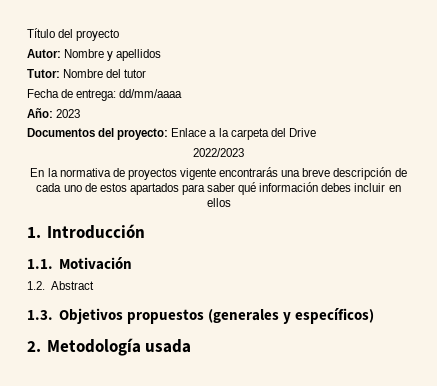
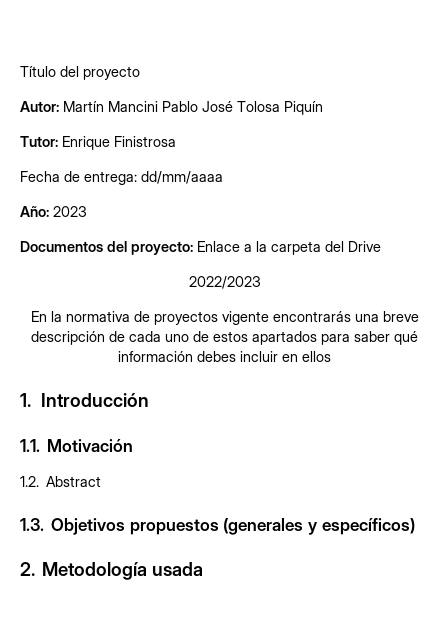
- Autor: Nombre y apellidos
- Tutor: Nombre del tutor
+ Autor: Martín Mancini Pablo José Tolosa Piquín
+ Tutor: Enrique Finistrosa

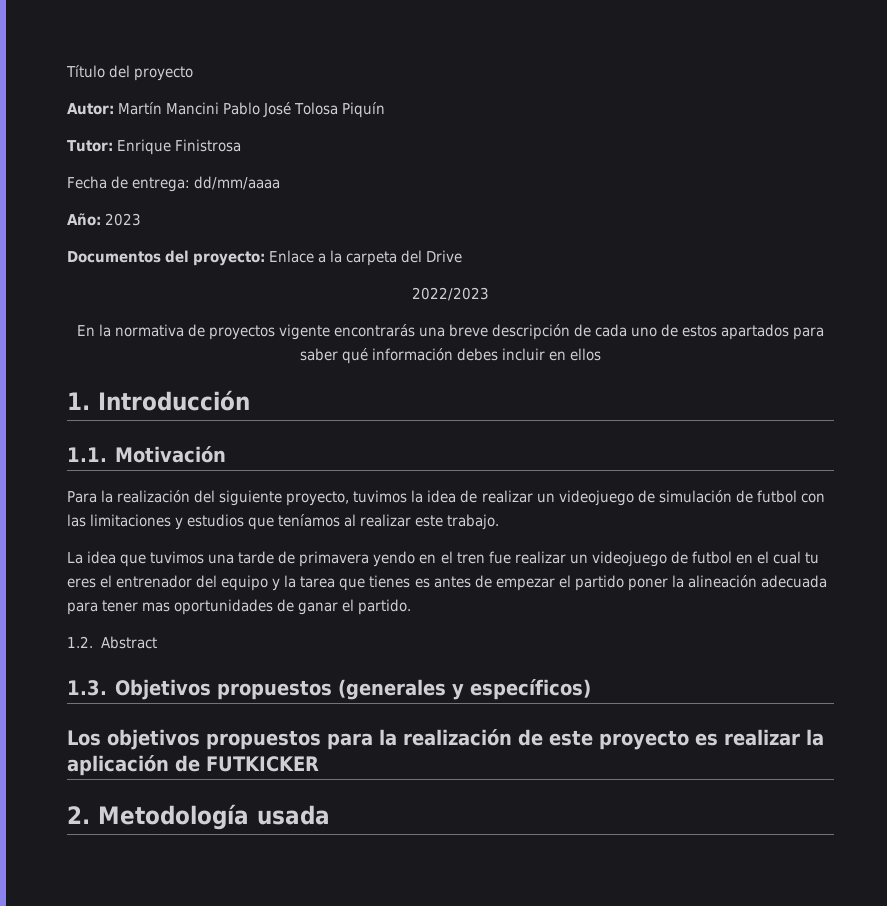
+ Para la realización del siguiente proyecto, tuvimos la idea de realizar un videojuego de simulación de futbol con las limitaciones y estudios que teníamos al realizar este trabajo.
+ La idea que tuvimos una tarde de primavera yendo en el tren fue realizar un videojuego de futbol en el cual tu eres el entrenador del equipo y la tarea que tienes es antes de empezar el partido poner la alineación adecuada para tener mas oportunidades de ganar el partido.
+ Los objetivos propuestos para la realización de este proyecto es realizar la aplicación de FUTKICKER

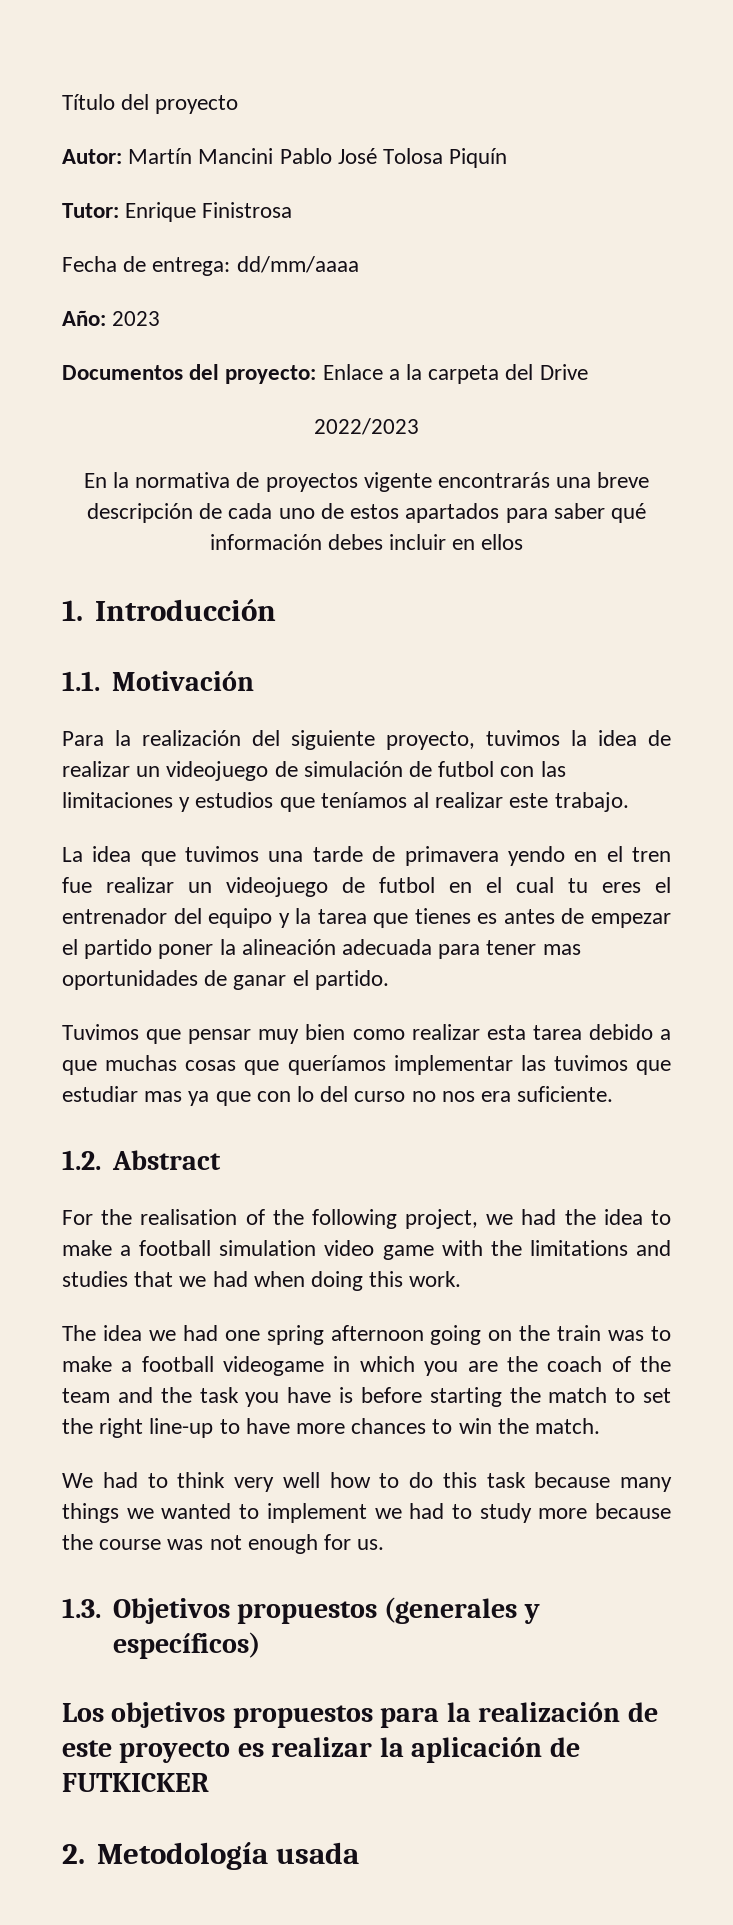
+ Tuvimos que pensar muy bien como realizar esta tarea debido a que muchas cosas que queríamos implementar las tuvimos que estudiar mas ya que con lo del curso no nos era suficiente.
  1.2. Abstract
+ For the realisation of the following project, we had the idea to make a football simulation video game with the limitations and studies that we had when doing this work.
+ The idea we had one spring afternoon going on the train was to make a football videogame in which you are the coach of the team and the task you have is before starting the match to set the right line-up to have more chances to win the match.
+ We had to think very well how to do this task because many things we wanted to implement we had to study more because the course was not enough for us.

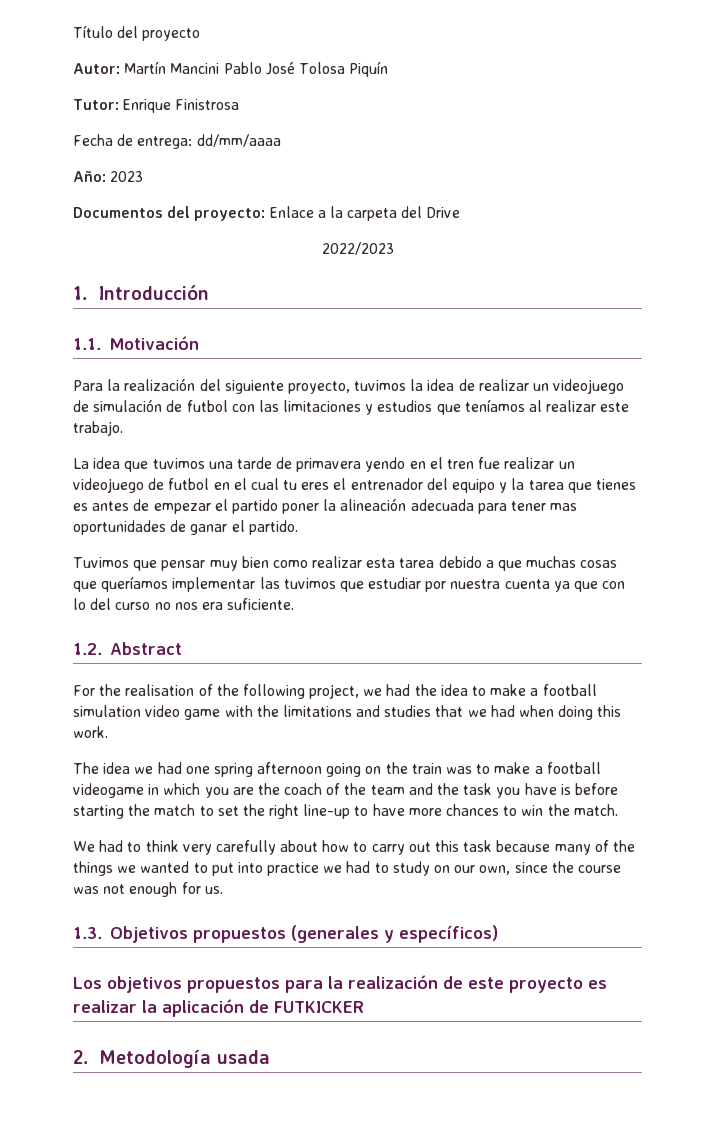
- En la normativa de proyectos vigente encontrarás una breve descripción de cada uno de estos apartados para saber qué información debes incluir en ellos
- Tuvimos que pensar muy bien como realizar esta tarea debido a que muchas cosas que queríamos implementar las tuvimos que estudiar mas ya que con lo del curso no nos era suficiente.
+ Tuvimos que pensar muy bien como realizar esta tarea debido a que muchas cosas que queríamos implementar las tuvimos que estudiar por nuestra cuenta ya que con lo del curso no nos era suficiente.
- We had to think very well how to do this task because many things we wanted to implement we had to study more because the course was not enough for us.
+ We had to think very carefully about how to carry out this task because many of the things we wanted to put into practice we had to study on our own, since the course was not enough for us.

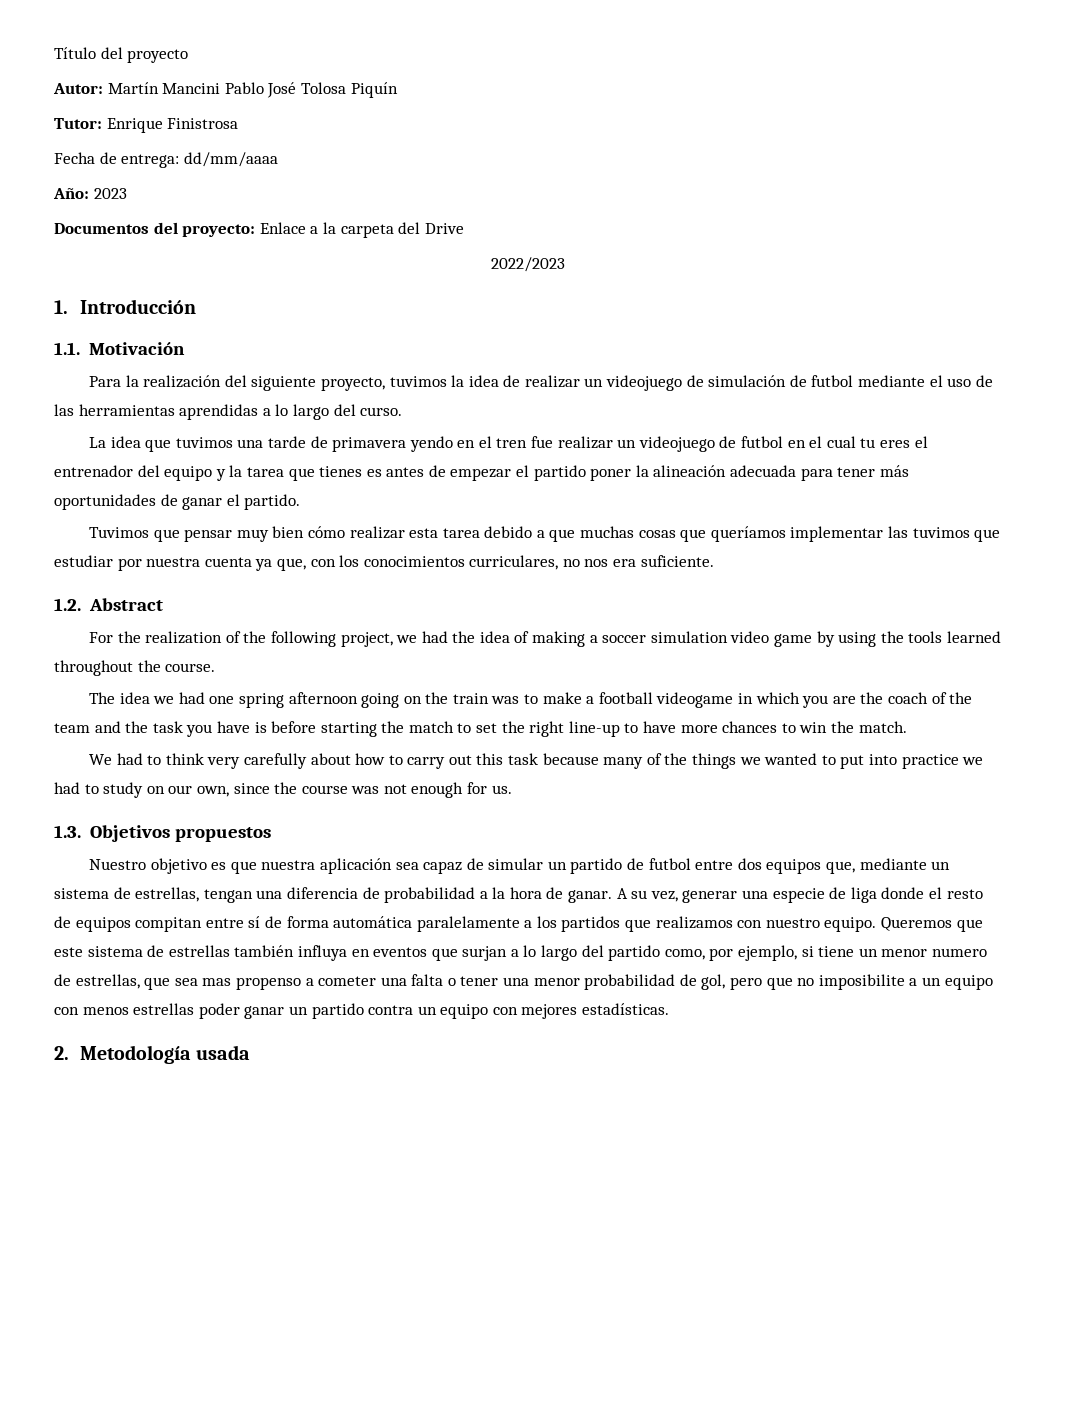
- Para la realización del siguiente proyecto, tuvimos la idea de realizar un videojuego de simulación de futbol con las limitaciones y estudios que teníamos al realizar este trabajo.
+ Para la realización del siguiente proyecto, tuvimos la idea de realizar un videojuego de simulación de futbol mediante el uso de las herramientas aprendidas a lo largo del curso.
- La idea que tuvimos una tarde de primavera yendo en el tren fue realizar un videojuego de futbol en el cual tu eres el entrenador del equipo y la tarea que tienes es antes de empezar el partido poner la alineación adecuada para tener mas oportunidades de ganar el partido.
+ La idea que tuvimos una tarde de primavera yendo en el tren fue realizar un videojuego de futbol en el cual tu eres el entrenador del equipo y la tarea que tienes es antes de empezar el partido poner la alineación adecuada para tener más oportunidades de ganar el partido.
- Tuvimos que pensar muy bien como realizar esta tarea debido a que muchas cosas que queríamos implementar las tuvimos que estudiar por nuestra cuenta ya que con lo del curso no nos era suficiente.
+ Tuvimos que pensar muy bien cómo realizar esta tarea debido a que muchas cosas que queríamos implementar las tuvimos que estudiar por nuestra cuenta ya que, con los conocimientos curriculares, no nos era suficiente.
- For the realisation of the following project, we had the idea to make a football simulation video game with the limitations and studies that we had when doing this work.
+ For the realization of the following project, we had the idea of making a soccer simulation video game by using the tools learned throughout the course.
- 1.3. Objetivos propuestos (generales y específicos)
- Los objetivos propuestos para la realización de este proyecto es realizar la aplicación de FUTKICKER
+ 1.3. Objetivos propuestos
+ Nuestro objetivo es que nuestra aplicación sea capaz de simular un partido de futbol entre dos equipos que, mediante un sistema de estrellas, tengan una diferencia de probabilidad a la hora de ganar. A su vez, generar una especie de liga donde el resto de equipos compitan entre sí de forma automática paralelamente a los partidos que realizamos con nuestro equipo. Queremos que este sistema de estrellas también influya en eventos que surjan a lo largo del partido como, por ejemplo, si tiene un menor numero de estrellas, que sea mas propenso a cometer una falta o tener una menor probabilidad de gol, pero que no imposibilite a un equipo con menos estrellas poder ganar un partido contra un equipo con mejores estadísticas.

